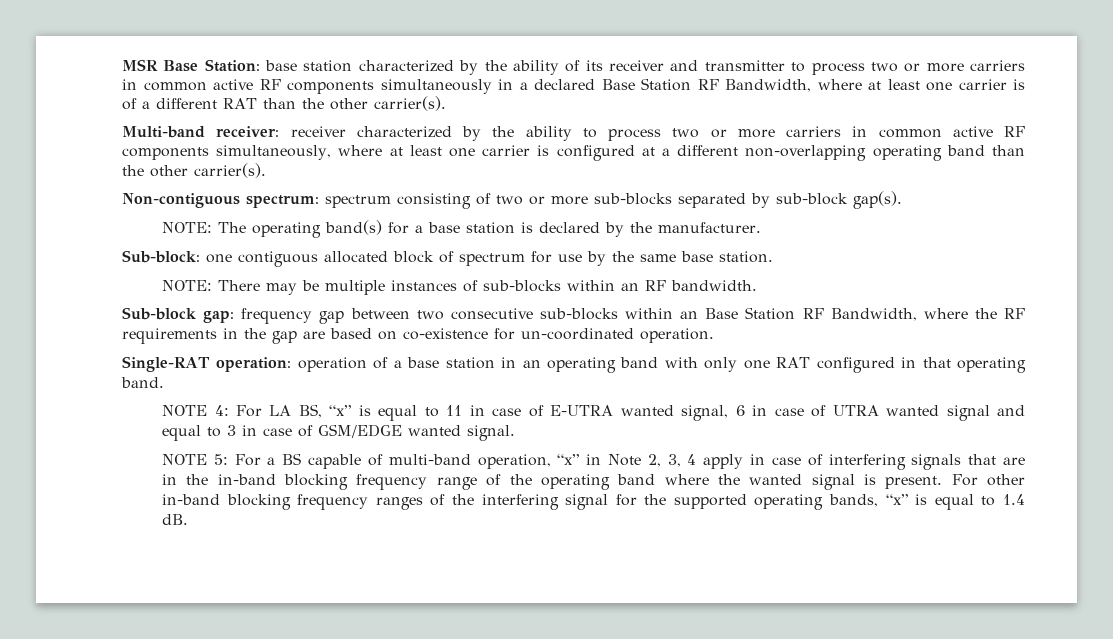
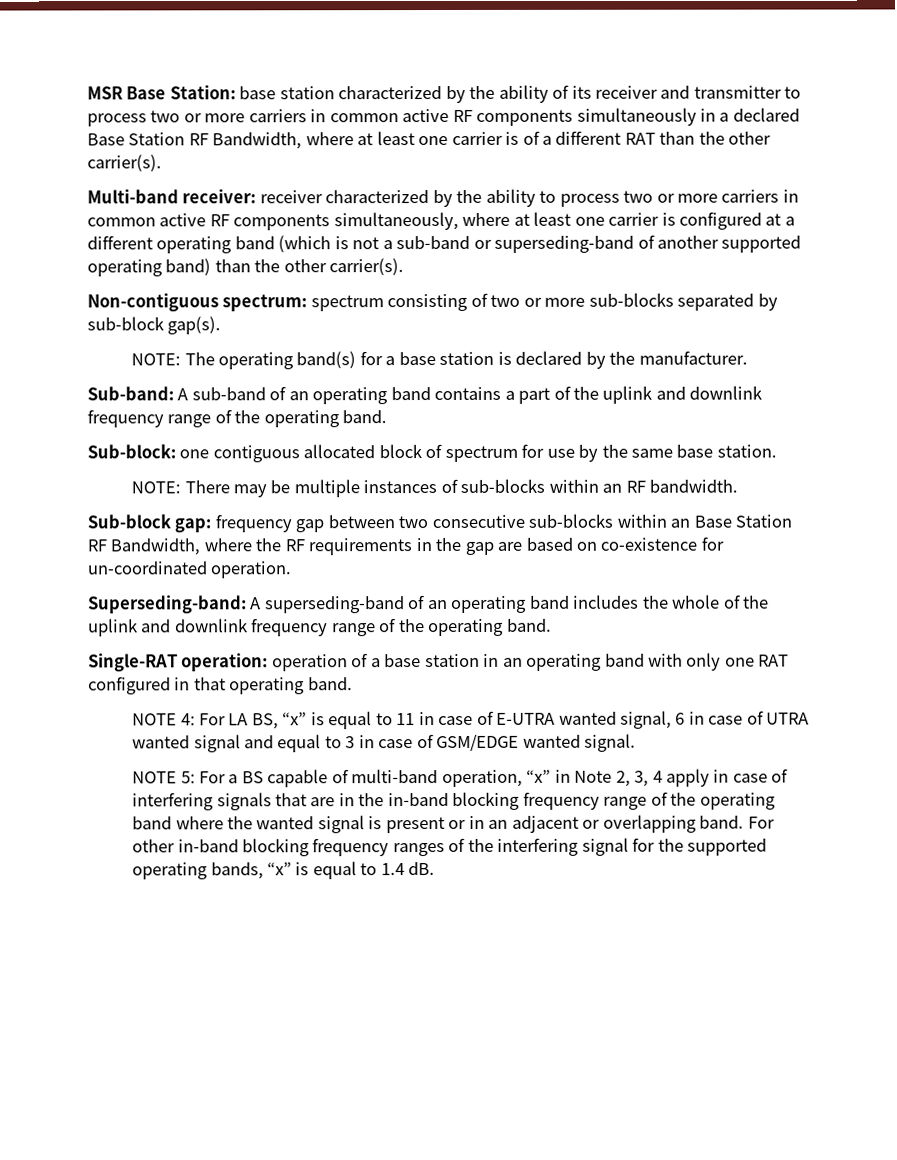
- Multi-band receiver: receiver characterized by the ability to process two or more carriers in common active RF components simultaneously, where at least one carrier is configured at a different non-overlapping operating band than the other carrier(s).
+ Multi-band receiver: receiver characterized by the ability to process two or more carriers in common active RF components simultaneously, where at least one carrier is configured at a different operating band (which is not a sub-band or superseding-band of another supported operating band) than the other carrier(s).
+ Sub-band: A sub-band of an operating band contains a part of the uplink and downlink frequency range of the operating band.
+ Superseding-band: A superseding-band of an operating band includes the whole of the uplink and downlink frequency range of the operating band.
- NOTE 5: For a BS capable of multi-band operation, “x” in Note 2, 3, 4 apply in case of interfering signals that are in the in-band blocking frequency range of the operating band where the wanted signal is present.
+ NOTE 5: For a BS capable of multi-band operation, “x” in Note 2, 3, 4 apply in case of interfering signals that are in the in-band blocking frequency range of the operating band where the wanted signal is present or in an adjacent or overlapping band.

